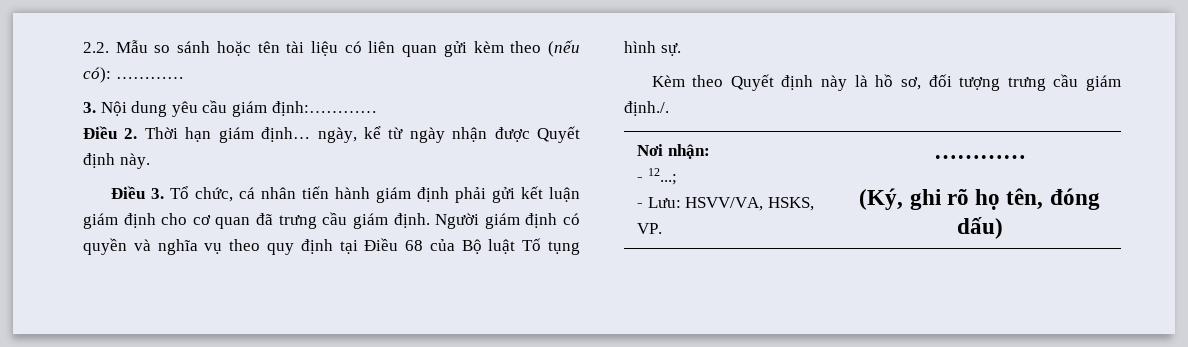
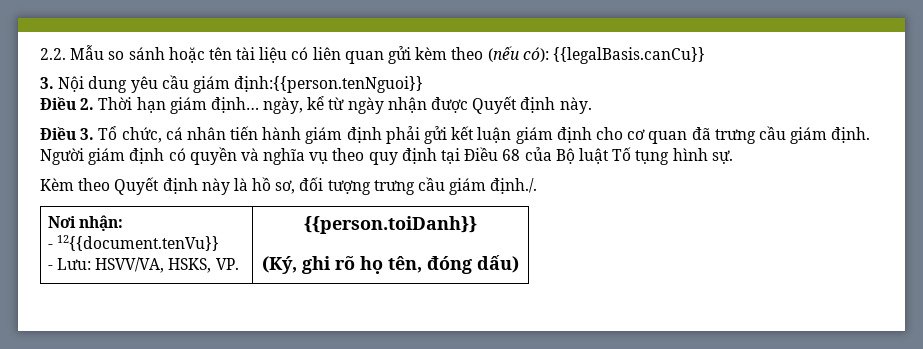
- 2.2. Mẫu so sánh hoặc tên tài liệu có liên quan gửi kèm theo (nếu có): …………
+ 2.2. Mẫu so sánh hoặc tên tài liệu có liên quan gửi kèm theo (nếu có): {{legalBasis.canCu}}
- 3. Nội dung yêu cầu giám định:…………
+ 3. Nội dung yêu cầu giám định:{{person.tenNguoi}}
  Nơi nhận:
- - 12...;
- - Lưu: HSVV/VA, HSKS, VP. | …………
+ - 12{{document.tenVu}}
+ - Lưu: HSVV/VA, HSKS, VP. | {{person.toiDanh}}

